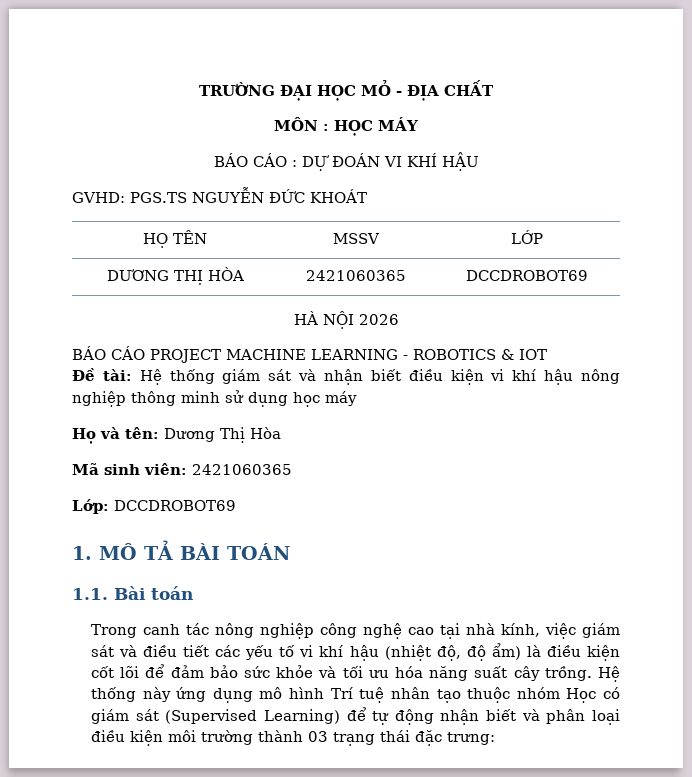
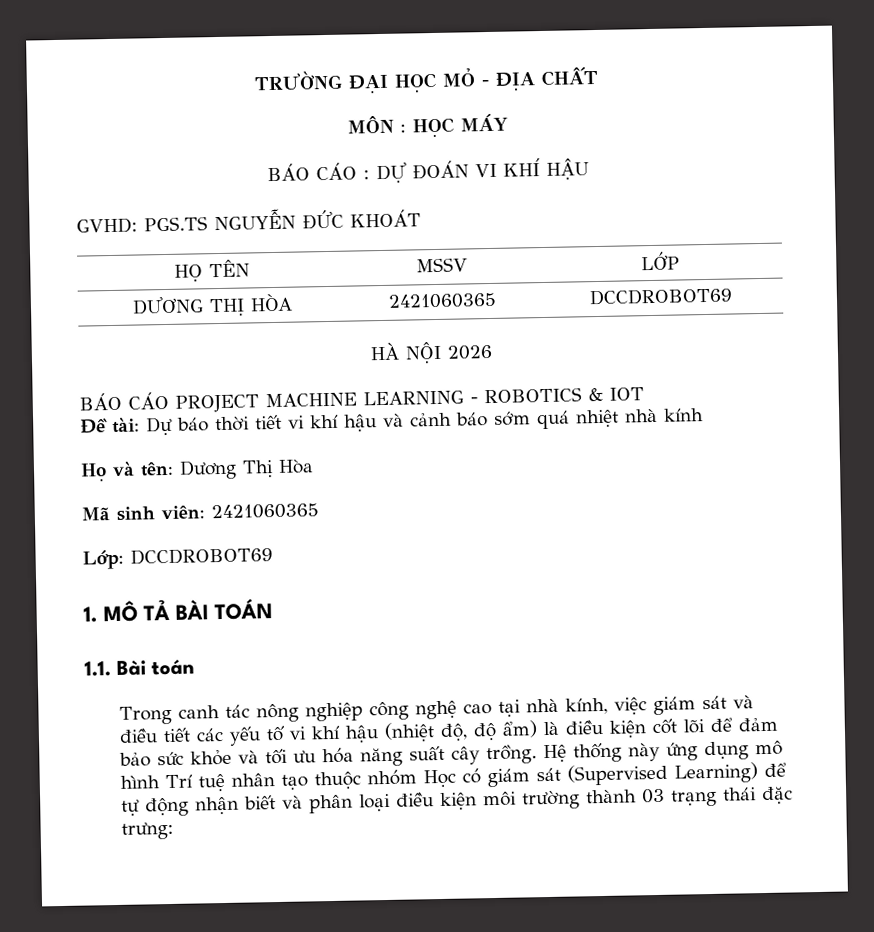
- Đề tài: Hệ thống giám sát và nhận biết điều kiện vi khí hậu nông nghiệp thông minh sử dụng học máy
+ Đề tài: Dự báo thời tiết vi khí hậu và cảnh báo sớm quá nhiệt nhà kính

